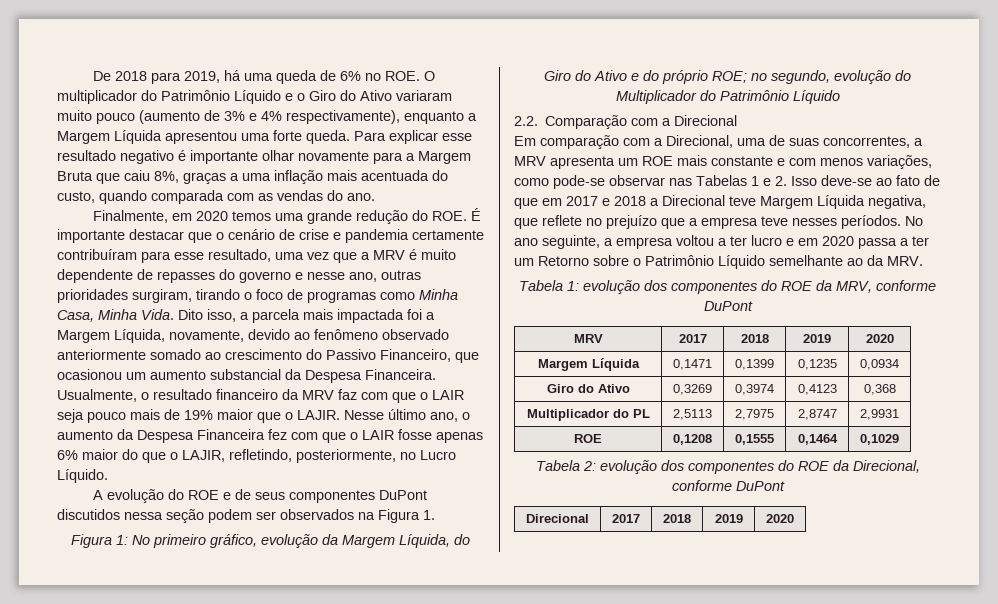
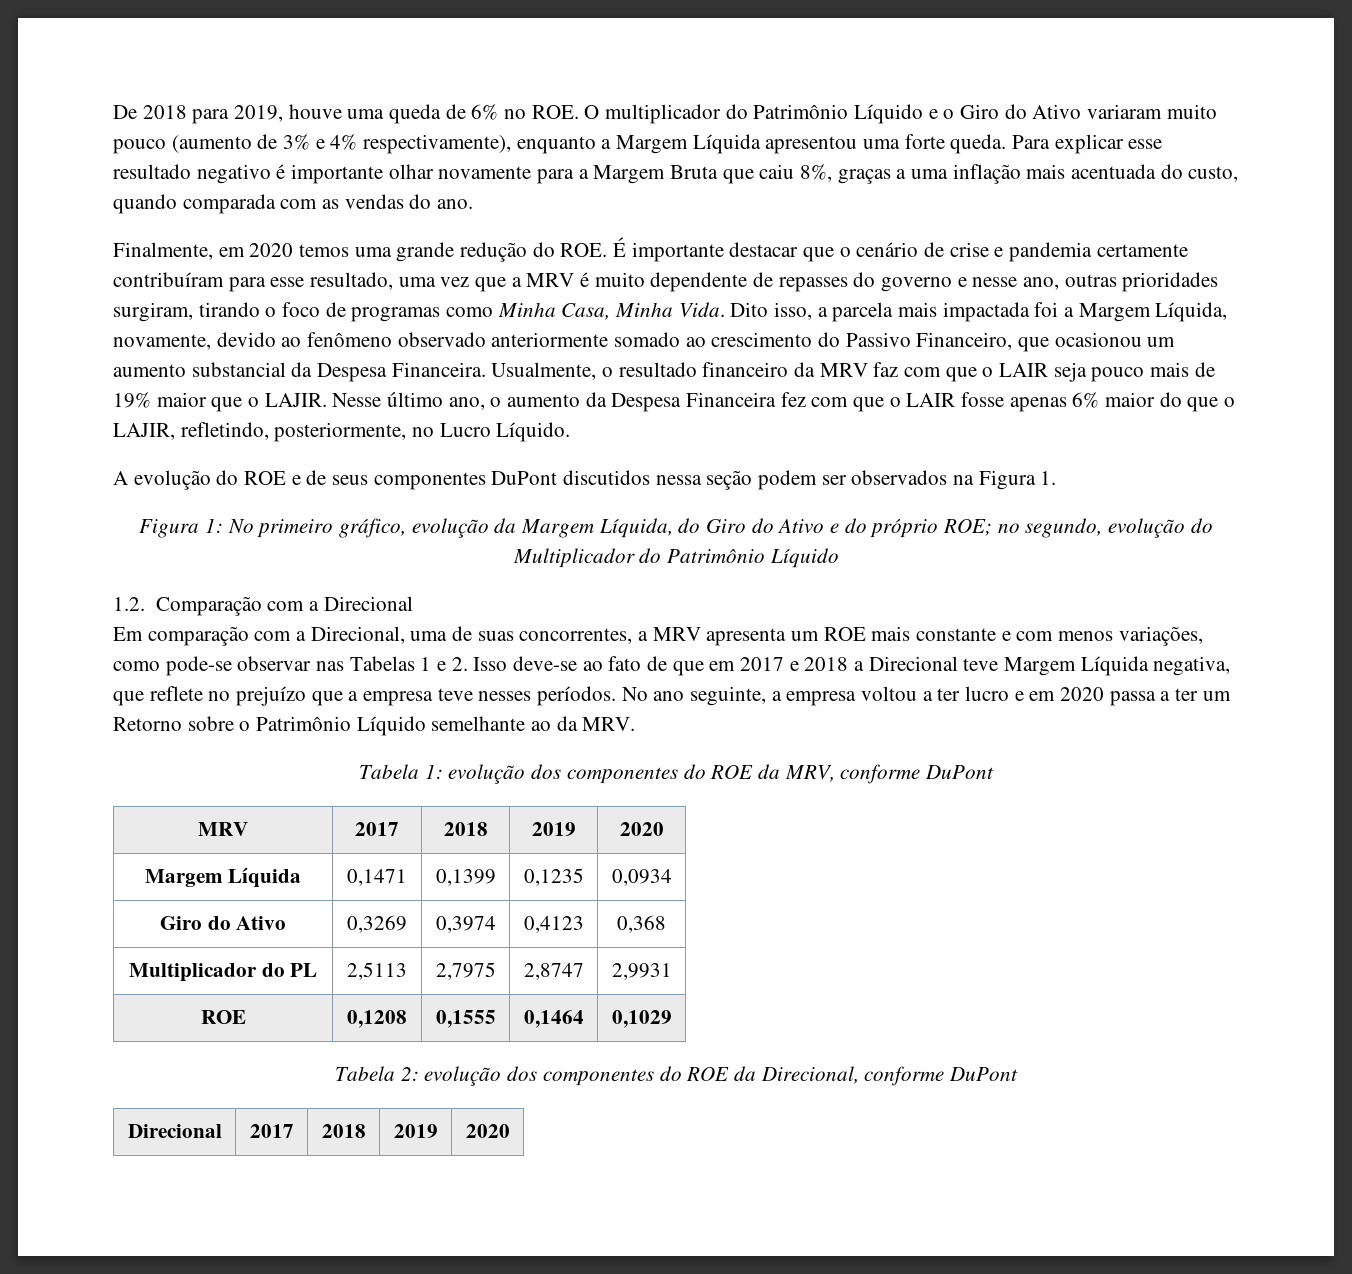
- De 2018 para 2019, há uma queda de 6% no ROE. O multiplicador do Patrimônio Líquido e o Giro do Ativo variaram muito pouco (aumento de 3% e 4% respectivamente), enquanto a Margem Líquida apresentou uma forte queda.
+ De 2018 para 2019, houve uma queda de 6% no ROE. O multiplicador do Patrimônio Líquido e o Giro do Ativo variaram muito pouco (aumento de 3% e 4% respectivamente), enquanto a Margem Líquida apresentou uma forte queda.
- 2.2. Comparação com a Direcional
+ 1.2. Comparação com a Direcional

